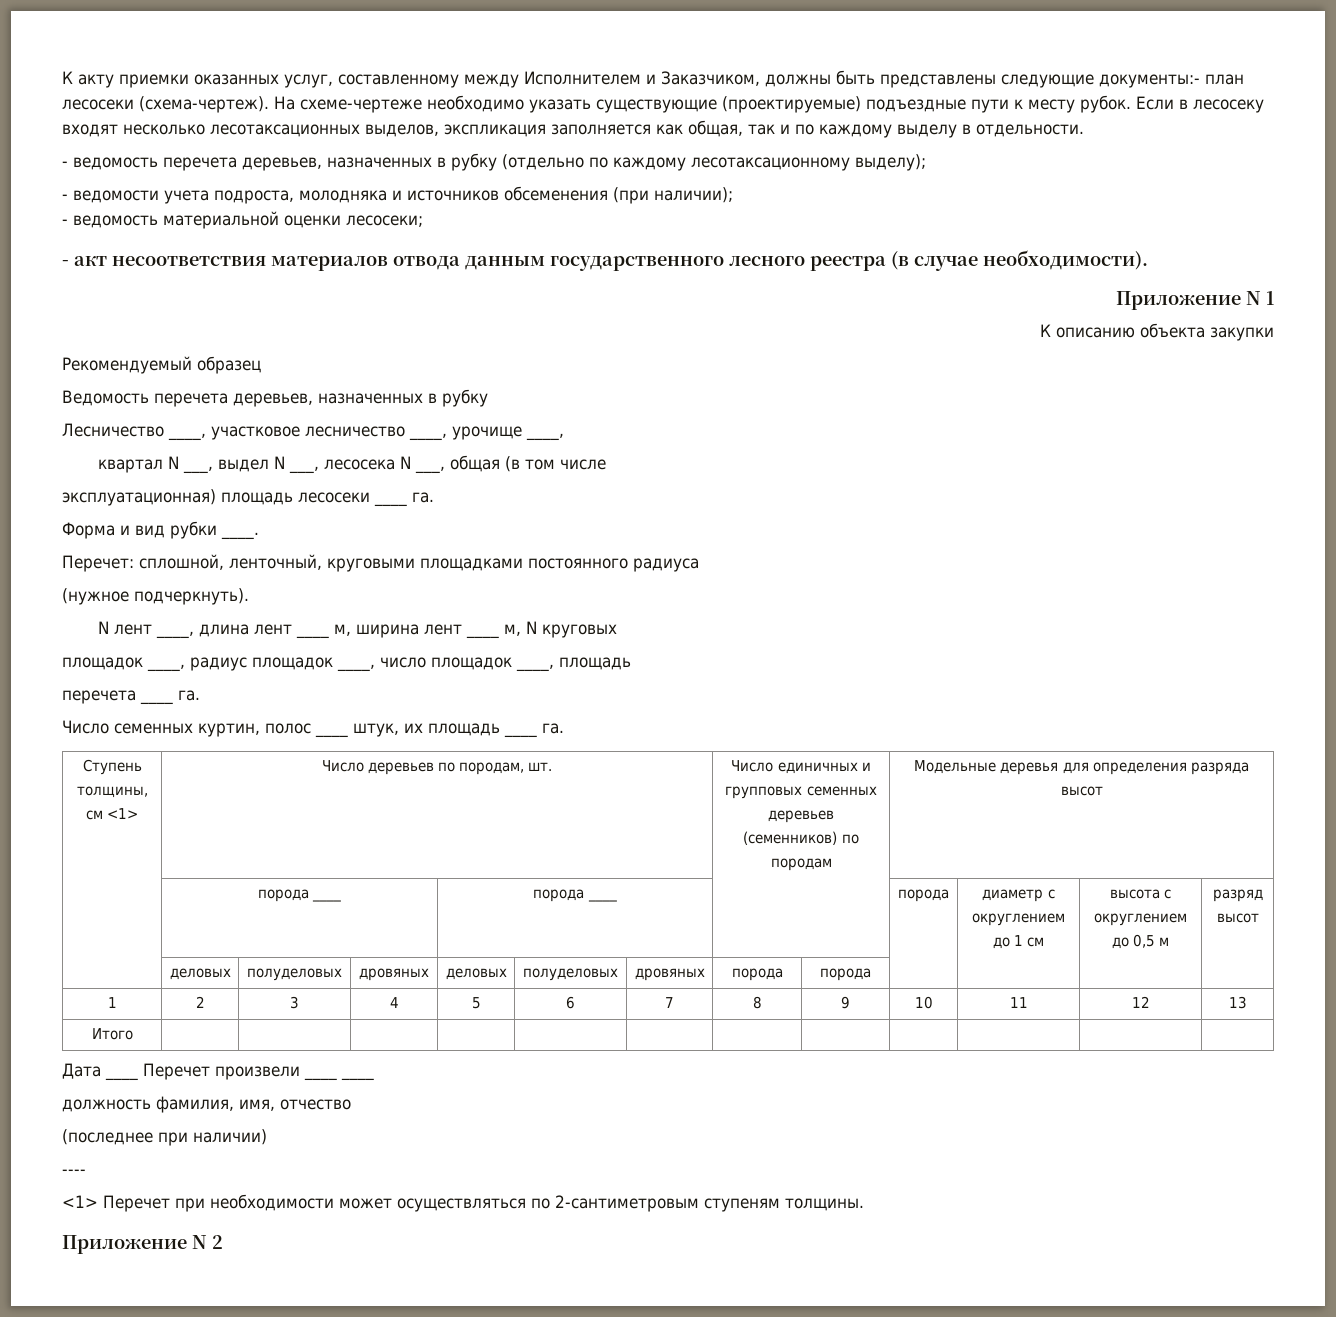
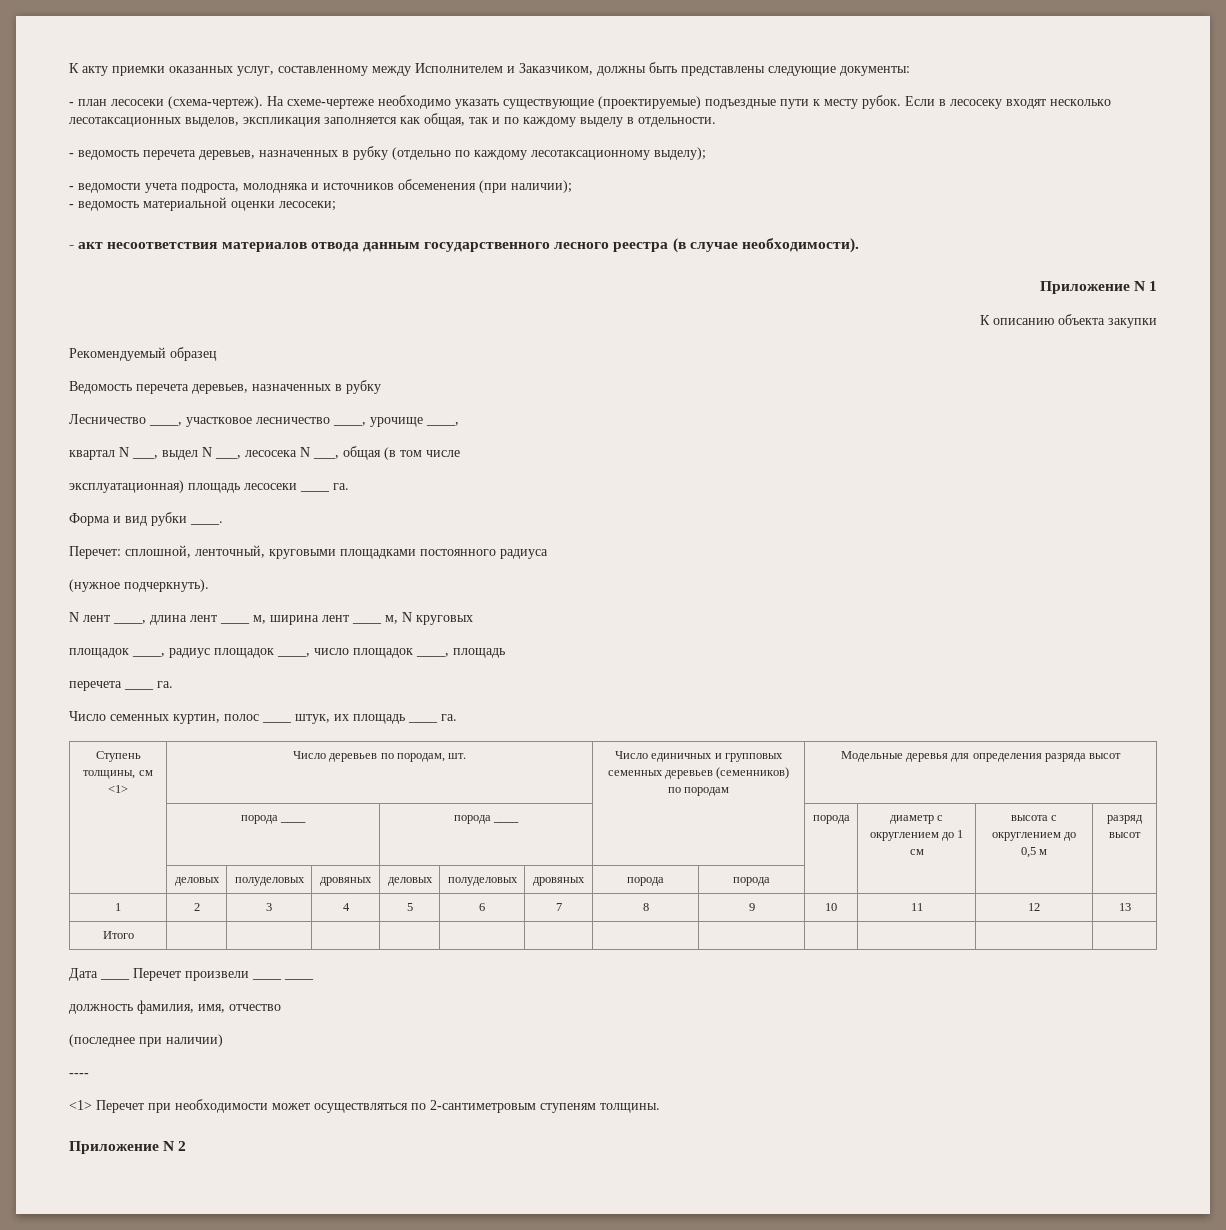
- К акту приемки оказанных услуг, составленному между Исполнителем и Заказчиком, должны быть представлены следующие документы:- план лесосеки (схема-чертеж).
+ К акту приемки оказанных услуг, составленному между Исполнителем и Заказчиком, должны быть представлены следующие документы:
+ - план лесосеки (схема-чертеж).

